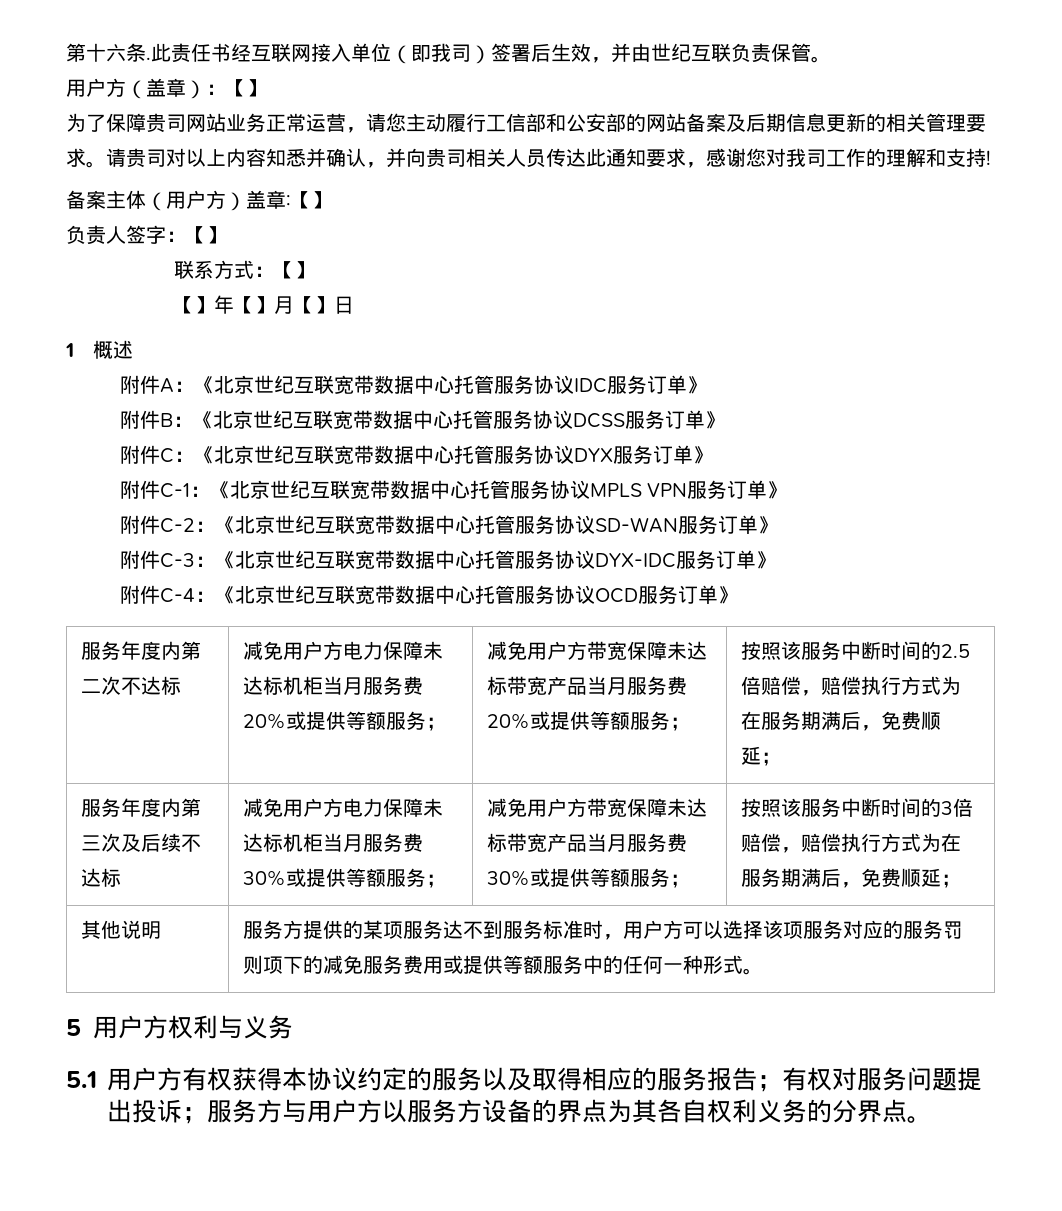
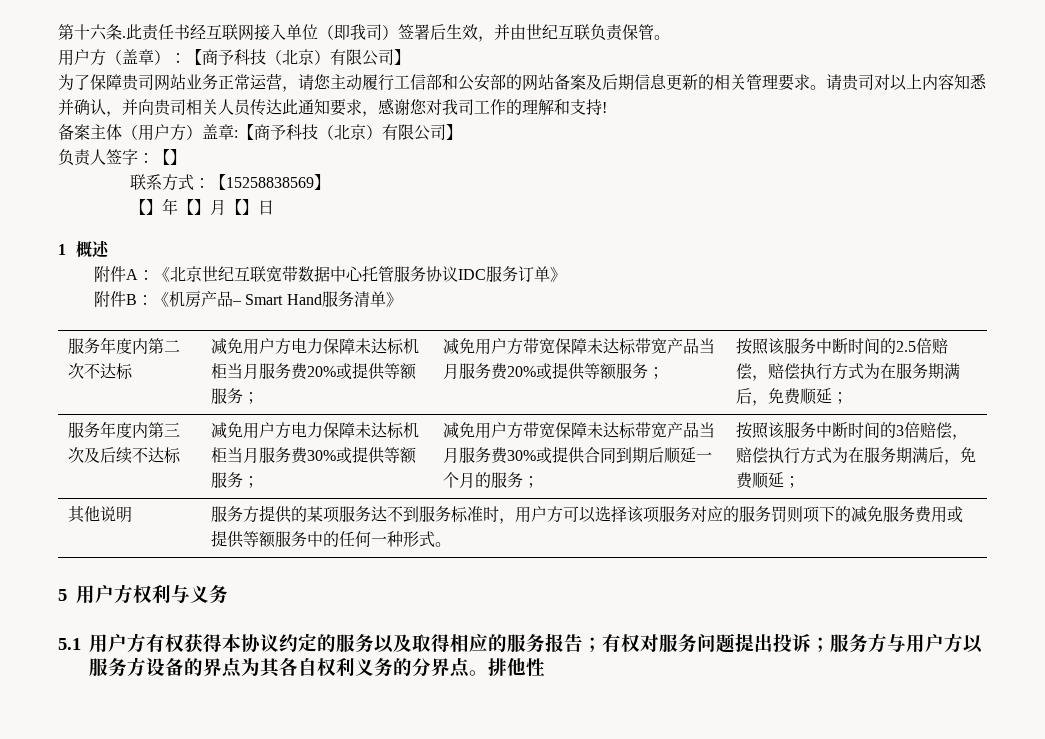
- 用户方（盖章）：【】
+ 用户方（盖章）：【商予科技（北京）有限公司】
- 备案主体（用户方）盖章:【】
+ 备案主体（用户方）盖章:【商予科技（北京）有限公司】
- 联系方式：【】
+ 联系方式：【15258838569】
- 附件B：《北京世纪互联宽带数据中心托管服务协议DCSS服务订单》
- 附件C：《北京世纪互联宽带数据中心托管服务协议DYX服务订单》
- 附件C-1：《北京世纪互联宽带数据中心托管服务协议MPLS VPN服务订单》
- 附件C-2：《北京世纪互联宽带数据中心托管服务协议SD-WAN服务订单》
- 附件C-3：《北京世纪互联宽带数据中心托管服务协议DYX-IDC服务订单》
- 附件C-4：《北京世纪互联宽带数据中心托管服务协议OCD服务订单》
+ 附件B：《机房产品– Smart Hand服务清单》
- 减免用户方带宽保障未达标带宽产品当月服务费30%或提供等额服务；
+ 减免用户方带宽保障未达标带宽产品当月服务费30%或提供合同到期后顺延一个月的服务；
+ 排他性

